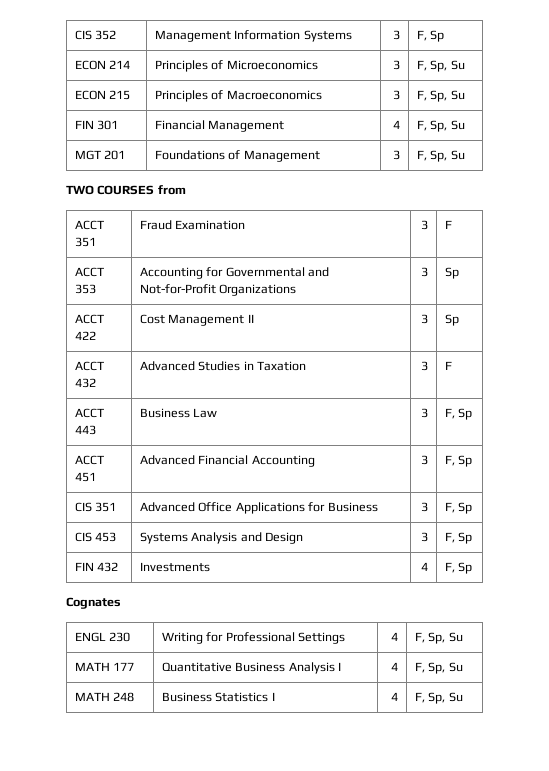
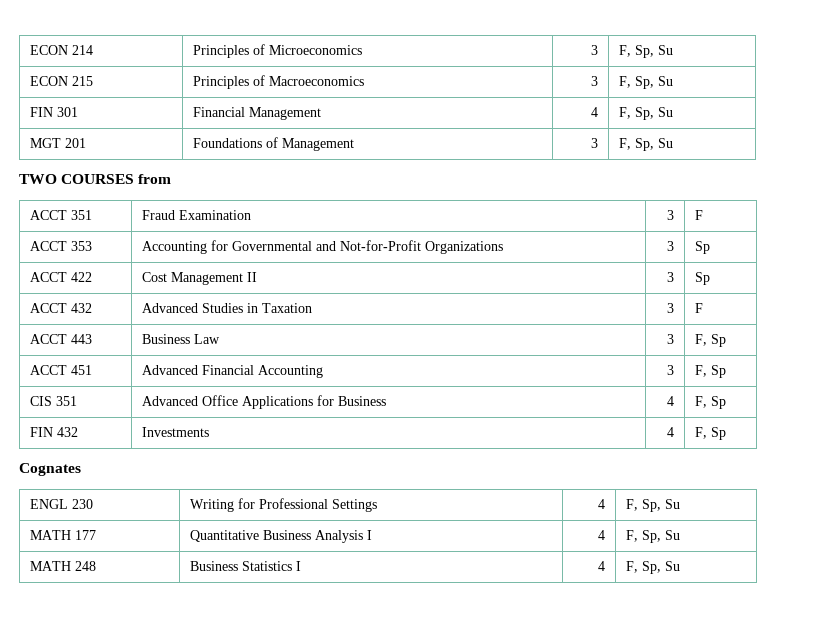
- CIS 352 | Management Information Systems | 3 | F, Sp
- CIS 351 | Advanced Office Applications for Business | 3 | F, Sp
- CIS 453 | Systems Analysis and Design | 3 | F, Sp
+ CIS 351 | Advanced Office Applications for Business | 4 | F, Sp

